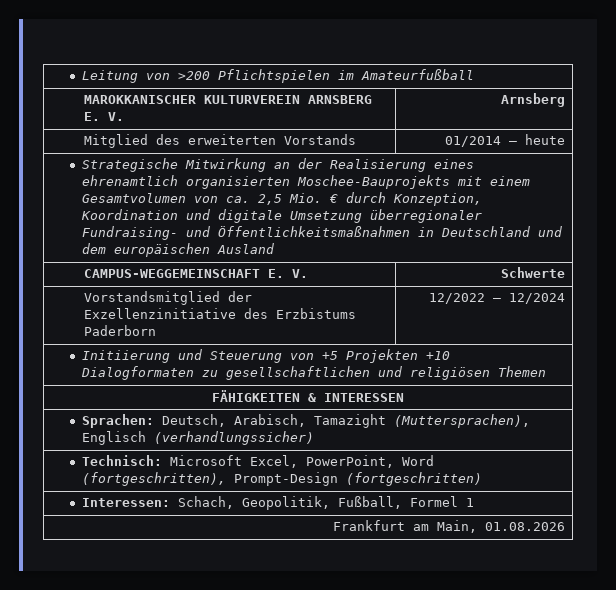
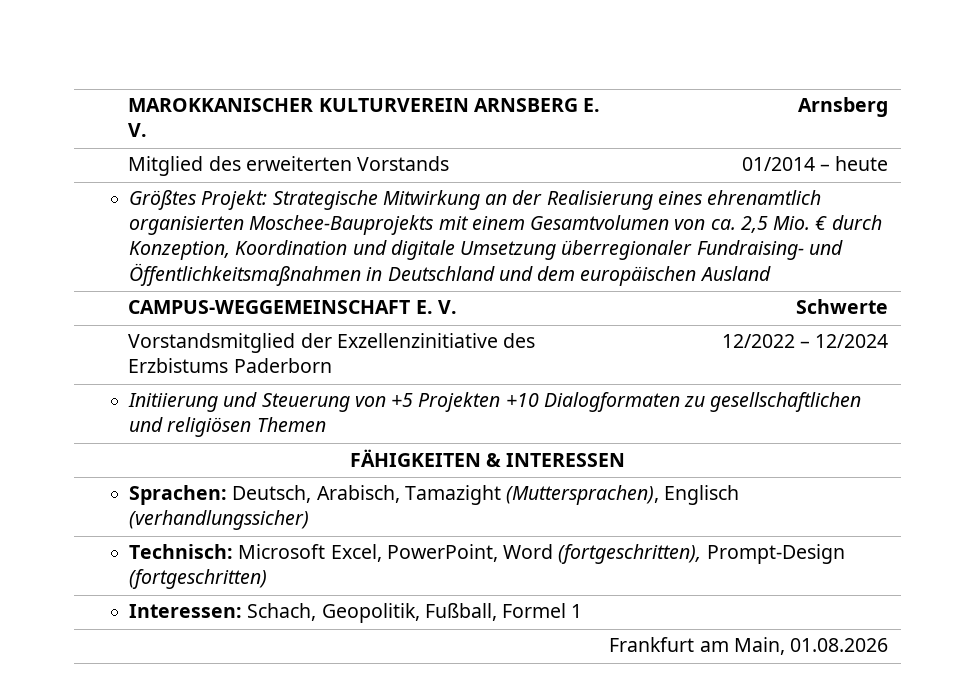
- Leitung von >200 Pflichtspielen im Amateurfußball
- Strategische Mitwirkung an der Realisierung eines ehrenamtlich organisierten Moschee-Bauprojekts mit einem Gesamtvolumen von ca. 2,5 Mio. € durch Konzeption, Koordination und digitale Umsetzung überregionaler Fundraising- und Öffentlichkeitsmaßnahmen in Deutschland und dem europäischen Ausland
+ Größtes Projekt: Strategische Mitwirkung an der Realisierung eines ehrenamtlich organisierten Moschee-Bauprojekts mit einem Gesamtvolumen von ca. 2,5 Mio. € durch Konzeption, Koordination und digitale Umsetzung überregionaler Fundraising- und Öffentlichkeitsmaßnahmen in Deutschland und dem europäischen Ausland

